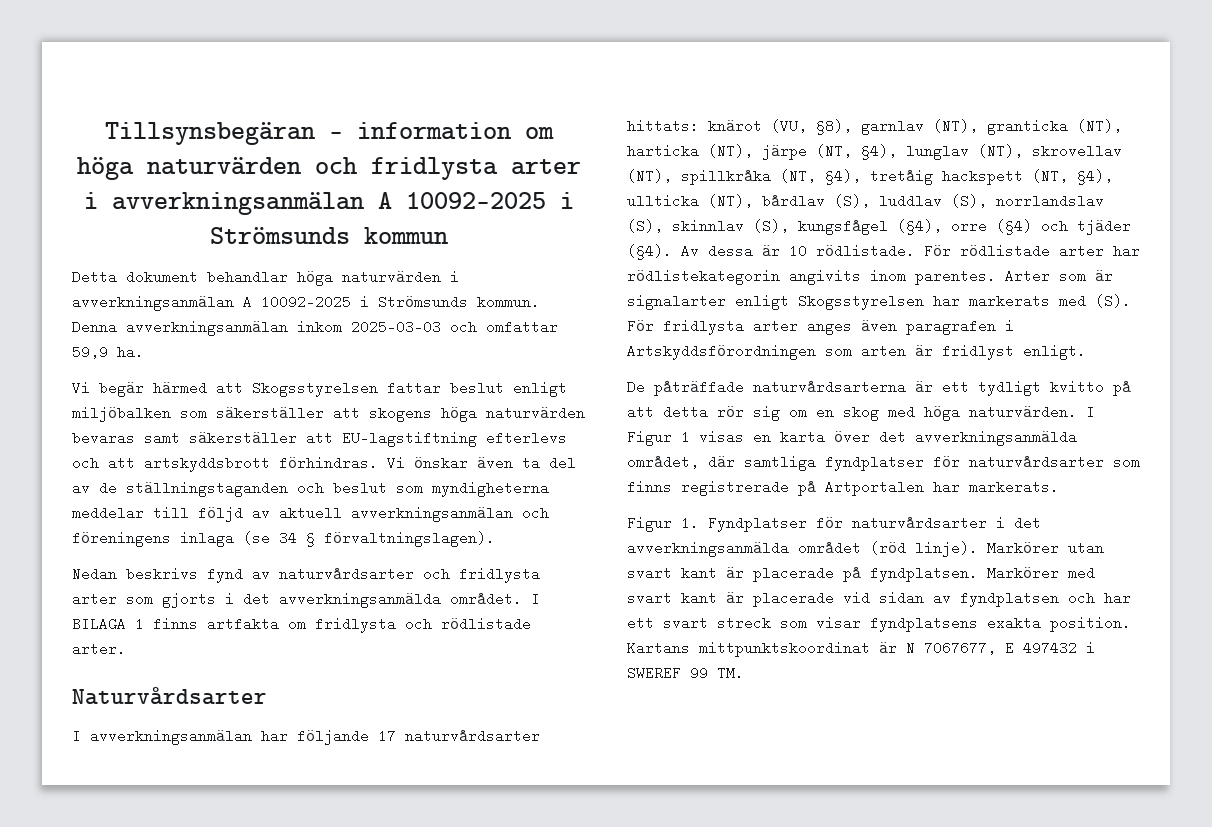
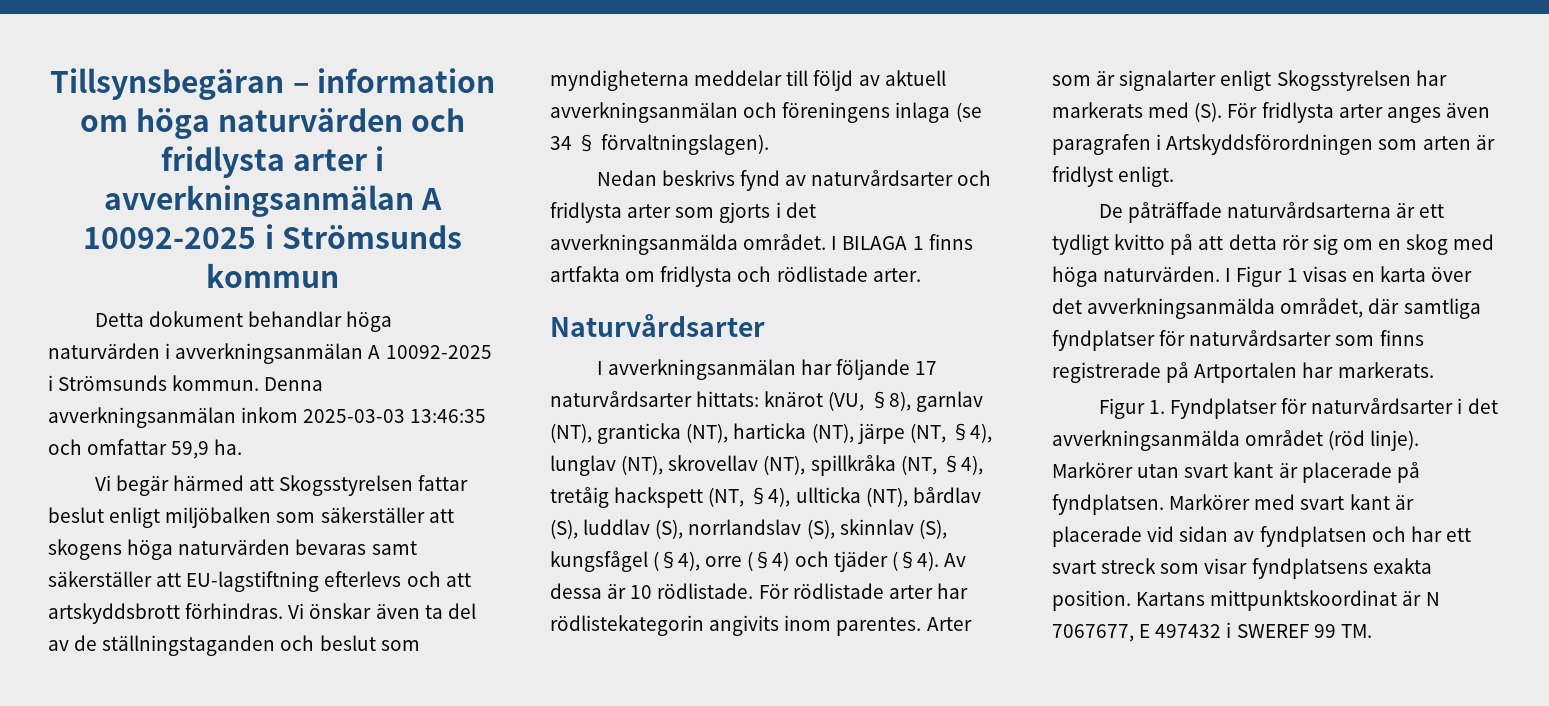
- Denna avverkningsanmälan inkom 2025-03-03 och omfattar 59,9 ha.
+ Denna avverkningsanmälan inkom 2025-03-03 13:46:35 och omfattar 59,9 ha.

